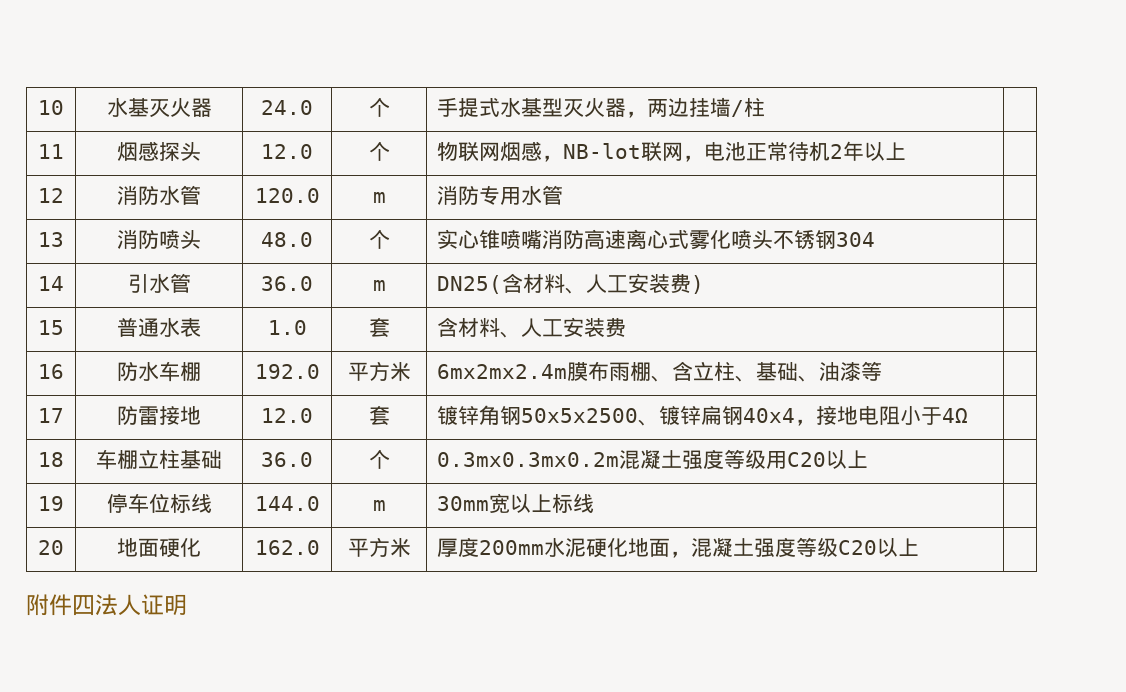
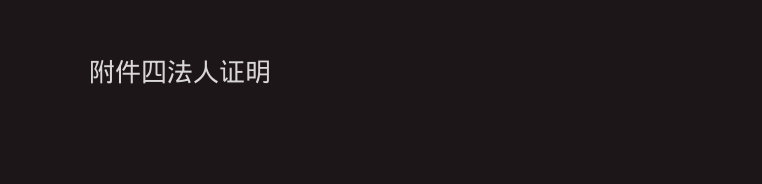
- 10 | 水基灭火器 | 24.0 | 个 | 手提式水基型灭火器，两边挂墙/柱 |
- 11 | 烟感探头 | 12.0 | 个 | 物联网烟感，NB-lot联网，电池正常待机2年以上 |
- 12 | 消防水管 | 120.0 | m | 消防专用水管 |
- 13 | 消防喷头 | 48.0 | 个 | 实心锥喷嘴消防高速离心式雾化喷头不锈钢304 |
- 14 | 引水管 | 36.0 | m | DN25(含材料、人工安装费) |
- 15 | 普通水表 | 1.0 | 套 | 含材料、人工安装费 |
- 16 | 防水车棚 | 192.0 | 平方米 | 6mx2mx2.4m膜布雨棚、含立柱、基础、油漆等 |
- 17 | 防雷接地 | 12.0 | 套 | 镀锌角钢50x5x2500、镀锌扁钢40x4，接地电阻小于4Ω |
- 18 | 车棚立柱基础 | 36.0 | 个 | 0.3mx0.3mx0.2m混凝土强度等级用C20以上 |
- 19 | 停车位标线 | 144.0 | m | 30mm宽以上标线 |
- 20 | 地面硬化 | 162.0 | 平方米 | 厚度200mm水泥硬化地面，混凝土强度等级C20以上 |

